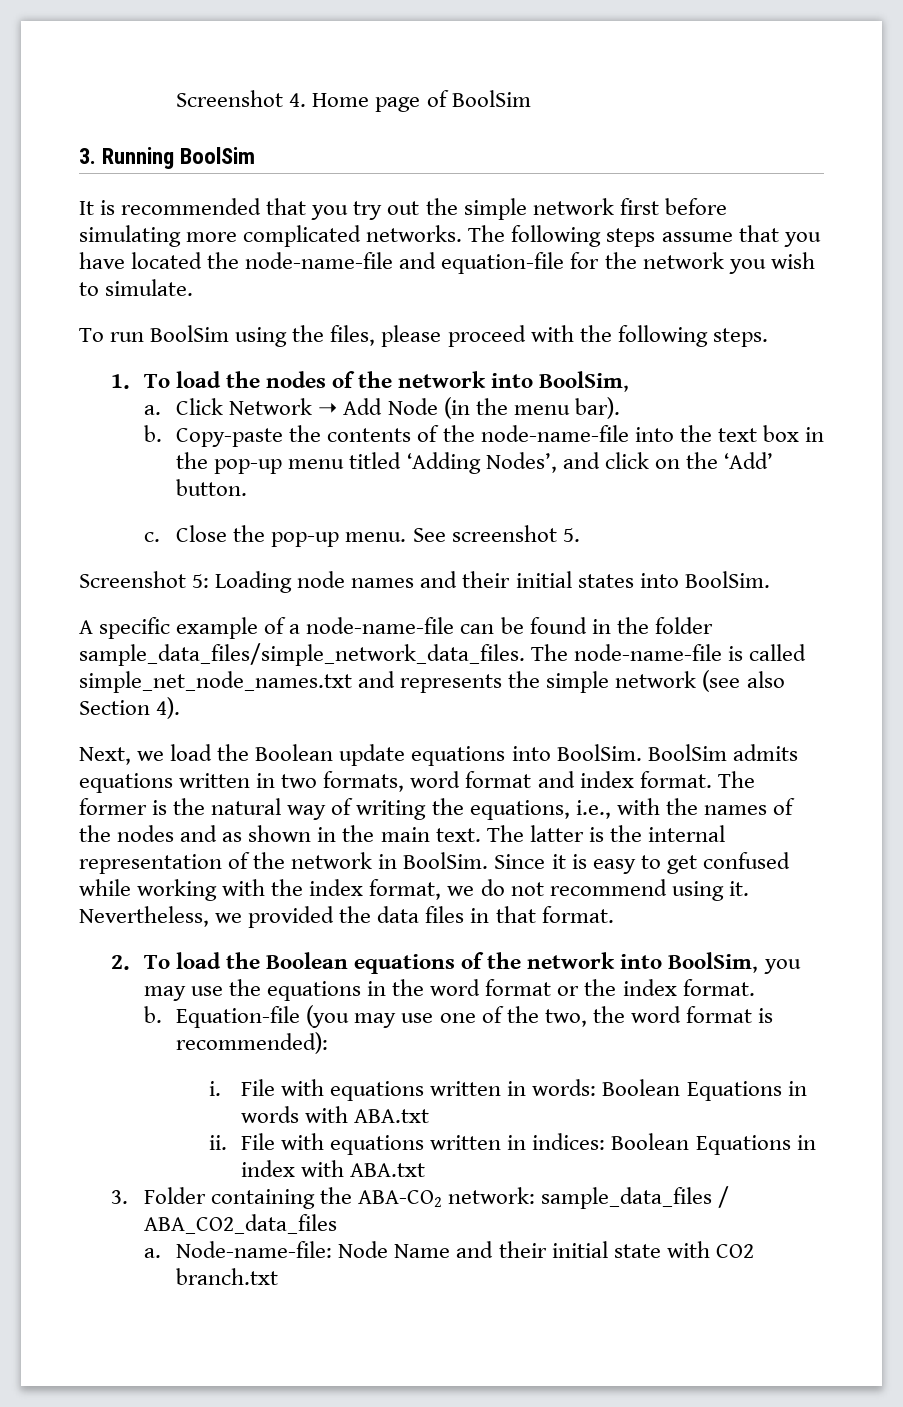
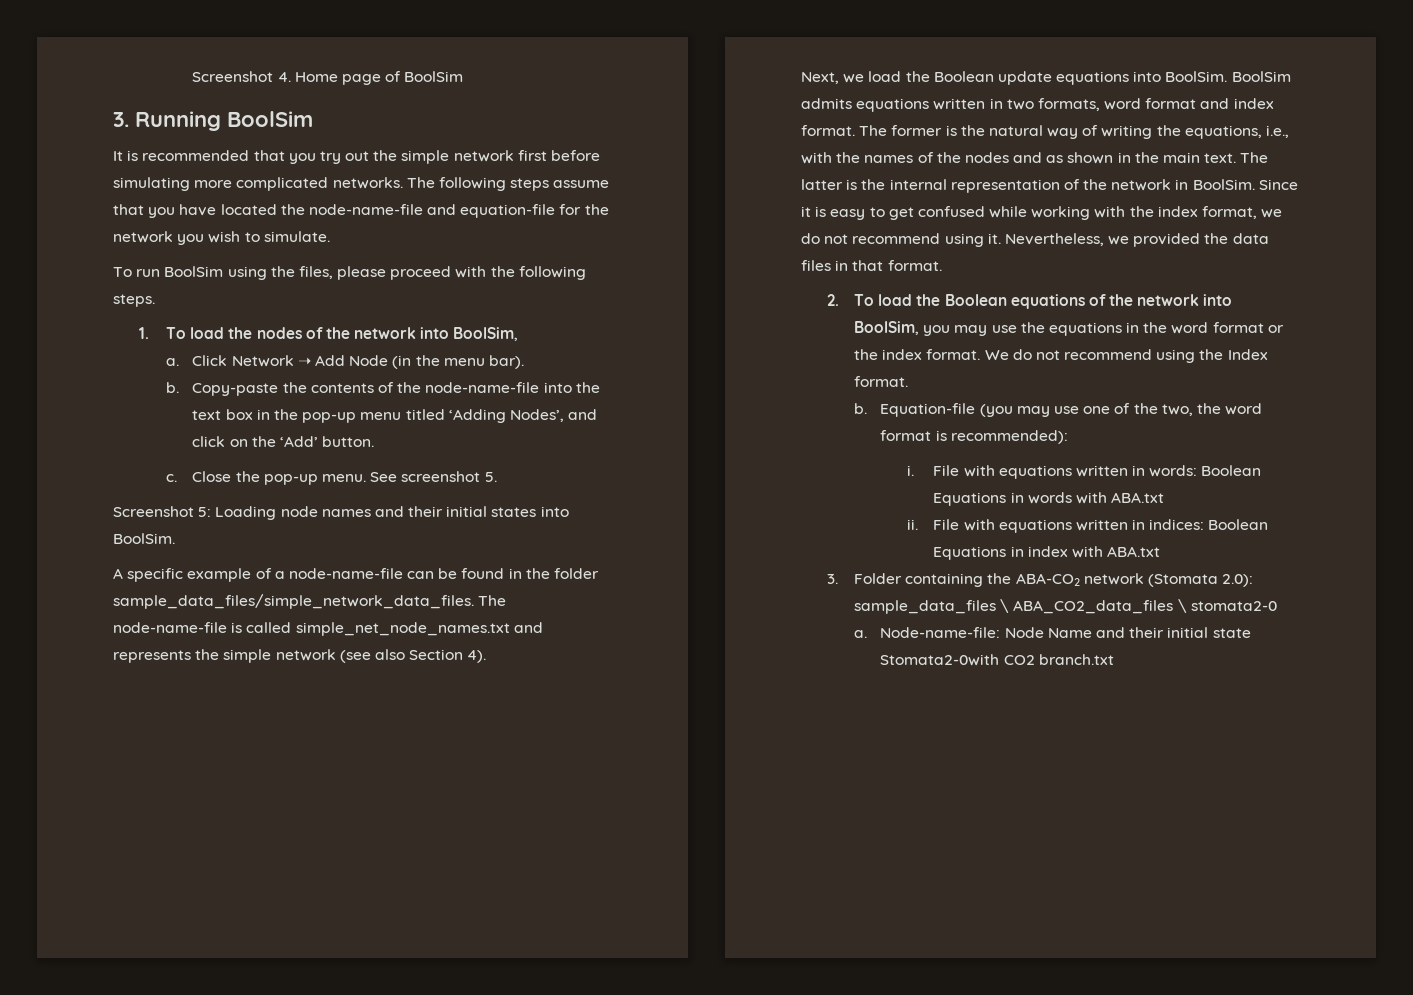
+ We do not recommend using the Index format.
- 3. Folder containing the ABA-CO2 network: sample_data_files / ABA_CO2_data_files
+ 3. Folder containing the ABA-CO2 network (Stomata 2.0): sample_data_files \ ABA_CO2_data_files \ stomata2-0
- Node-name-file: Node Name and their initial state with CO2 branch.txt
+ Node-name-file: Node Name and their initial state Stomata2-0with CO2 branch.txt

